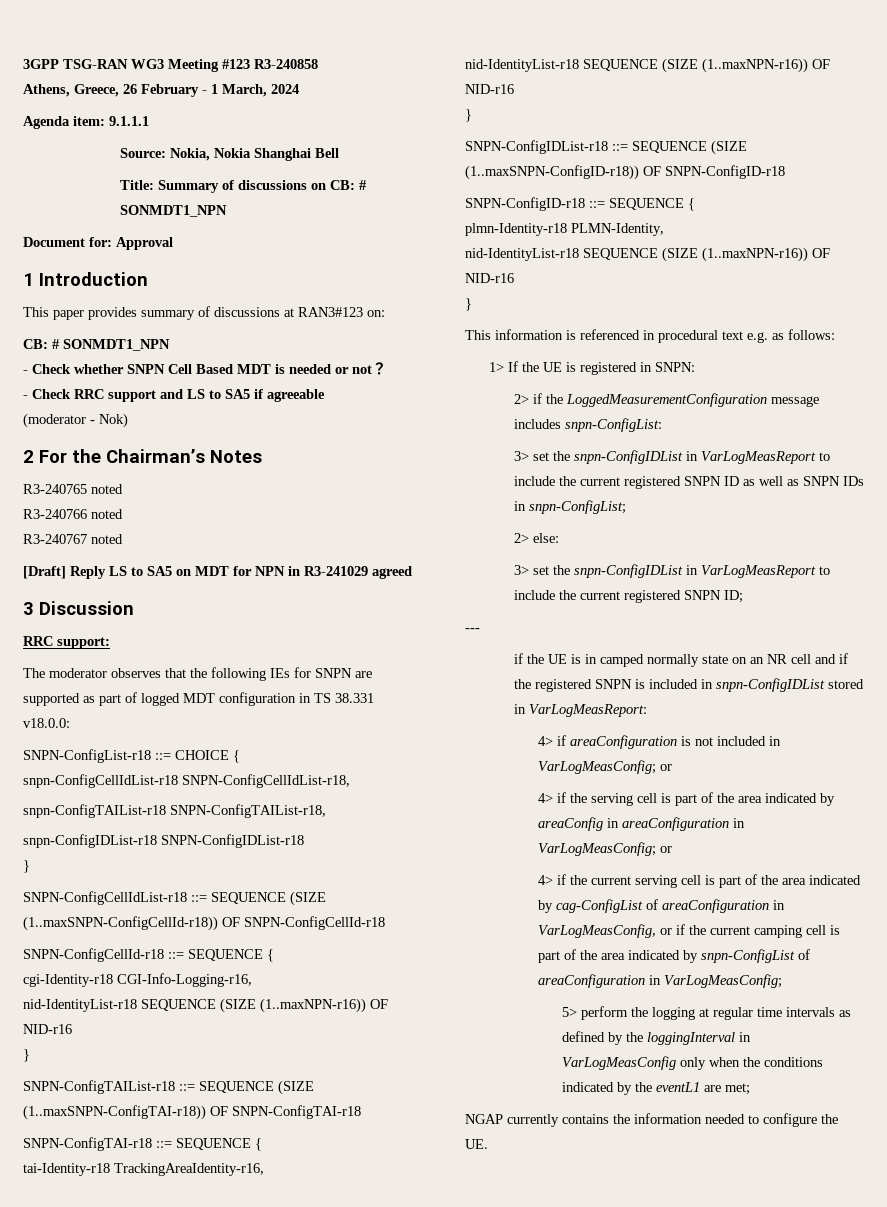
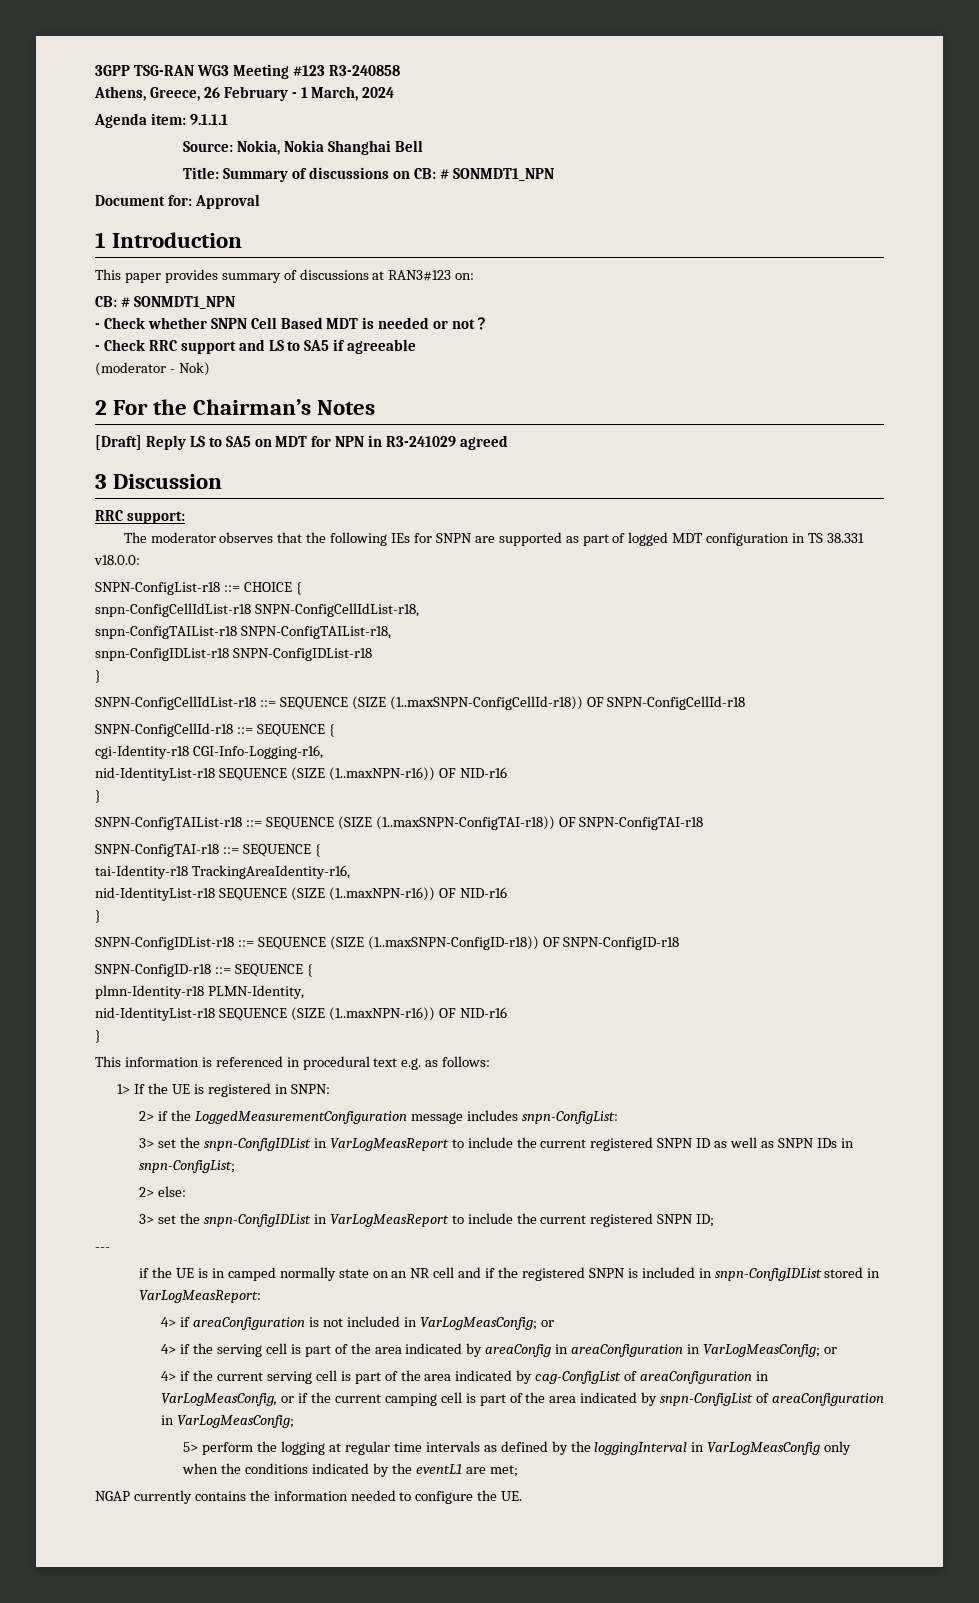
- R3-240765 noted
- R3-240766 noted
- R3-240767 noted

